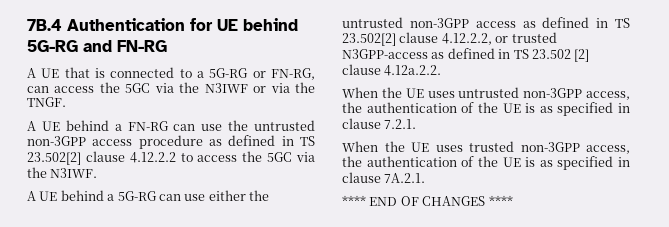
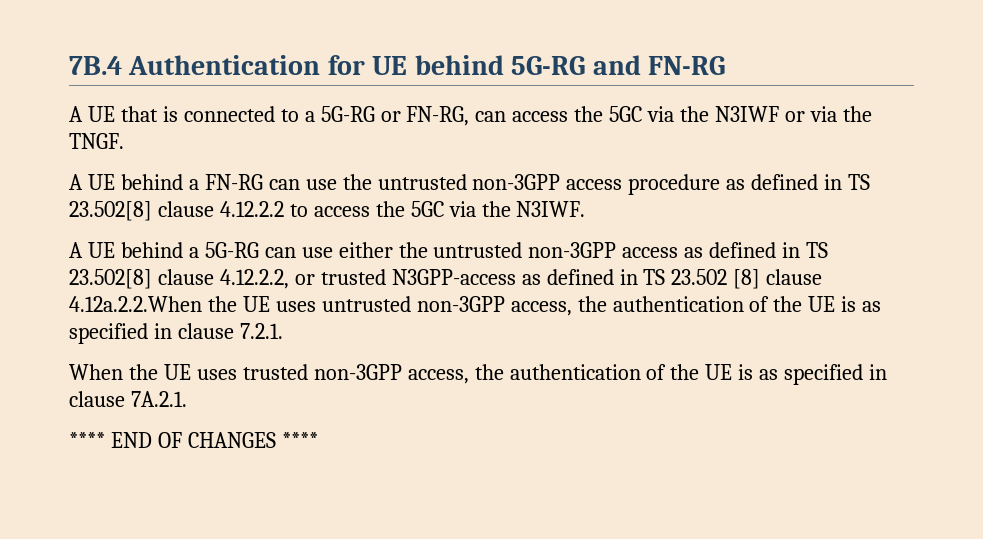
- A UE behind a FN-RG can use the untrusted non-3GPP access procedure as defined in TS 23.502[2] clause 4.12.2.2 to access the 5GC via the N3IWF.
+ A UE behind a FN-RG can use the untrusted non-3GPP access procedure as defined in TS 23.502[8] clause 4.12.2.2 to access the 5GC via the N3IWF.
- A UE behind a 5G-RG can use either the untrusted non-3GPP access as defined in TS 23.502[2] clause 4.12.2.2, or trusted N3GPP-access as defined in TS 23.502 [2] clause 4.12a.2.2.
- When the UE uses untrusted non-3GPP access, the authentication of the UE is as specified in clause 7.2.1.
+ A UE behind a 5G-RG can use either the untrusted non-3GPP access as defined in TS 23.502[8] clause 4.12.2.2, or trusted N3GPP-access as defined in TS 23.502 [8] clause 4.12a.2.2.When the UE uses untrusted non-3GPP access, the authentication of the UE is as specified in clause 7.2.1.

